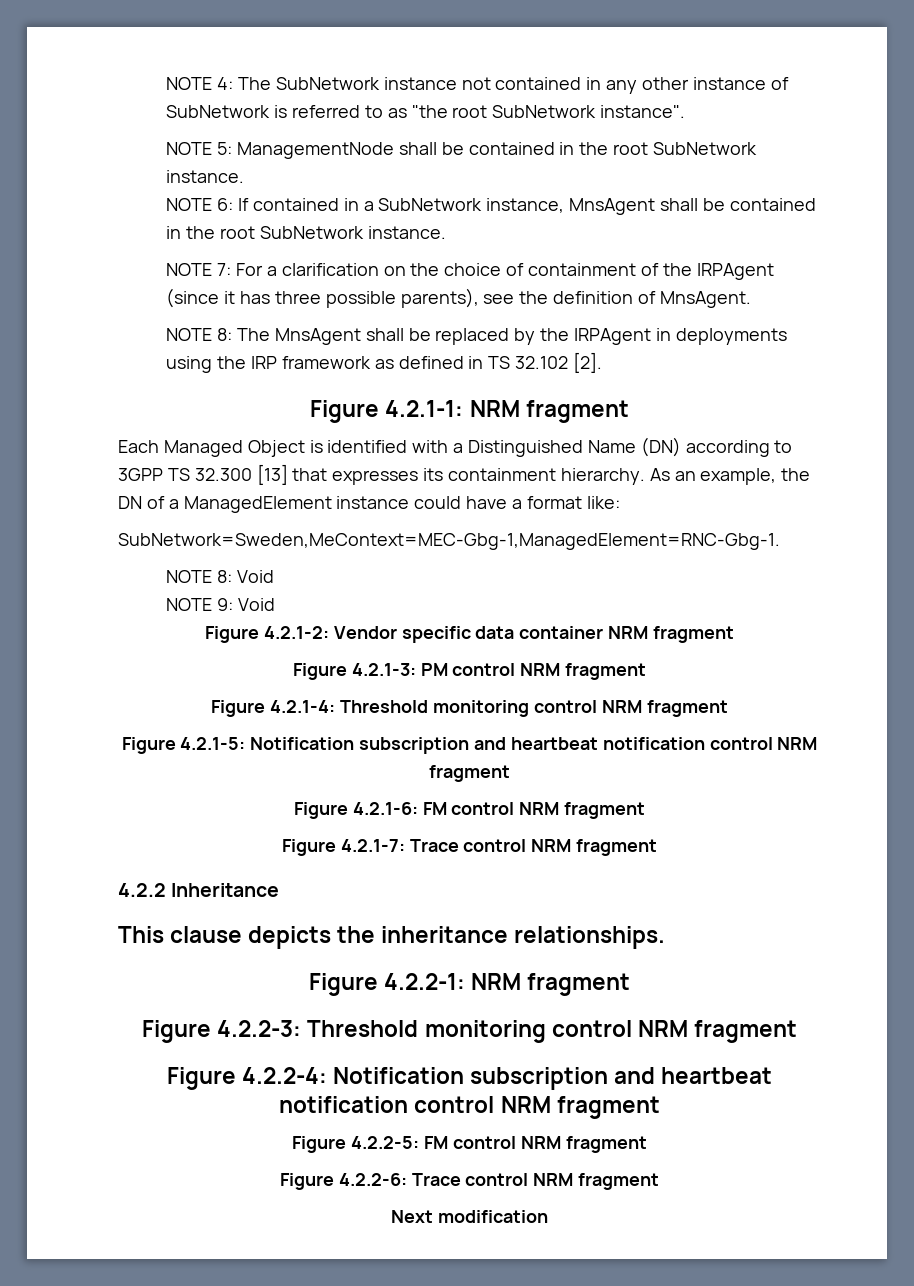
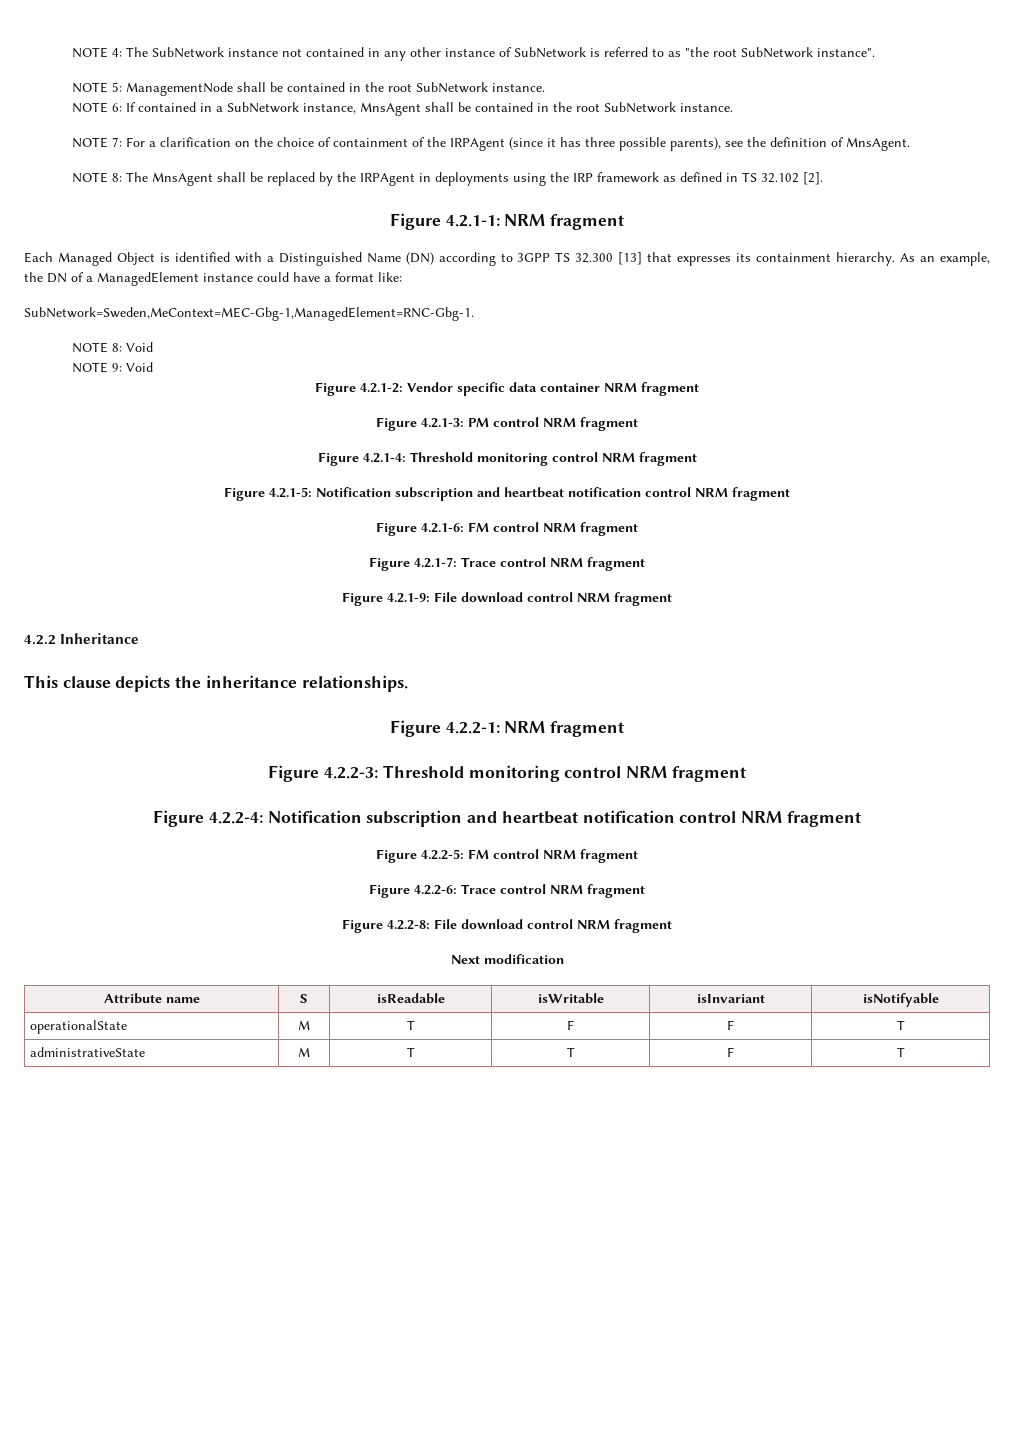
+ Figure 4.2.1-9: File download control NRM fragment
+ Figure 4.2.2-8: File download control NRM fragment
  Next modification
+ Attribute name | S | isReadable | isWritable | isInvariant | isNotifyable
+ operationalState | M | T | F | F | T
+ administrativeState | M | T | T | F | T

